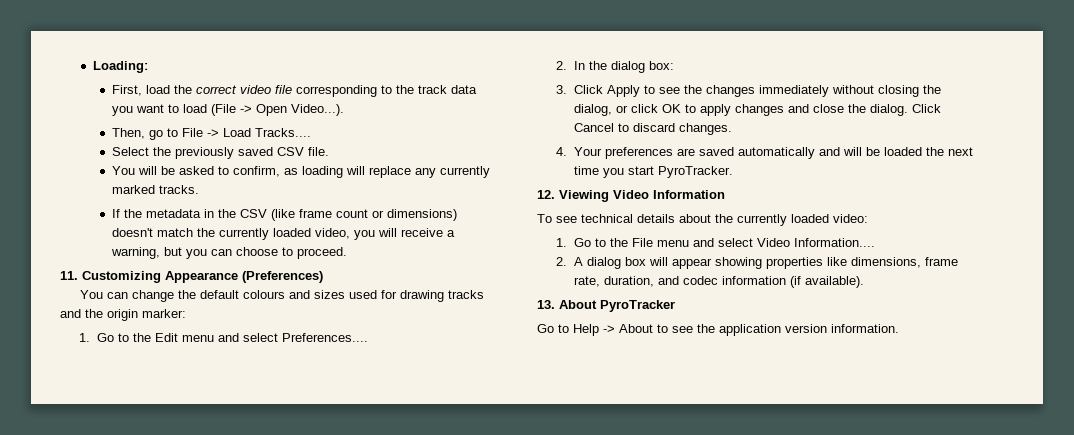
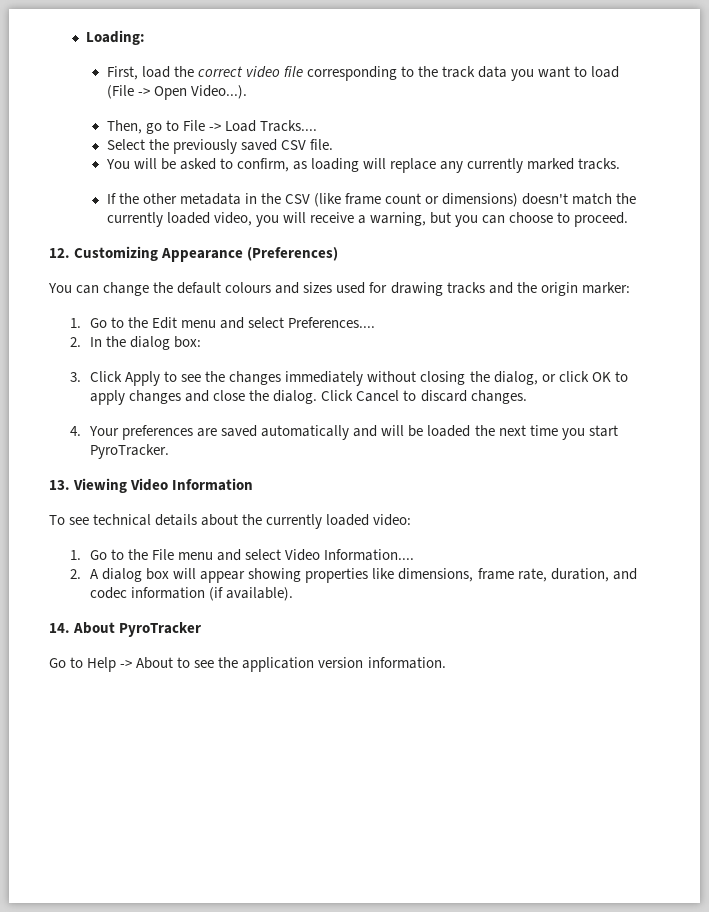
- If the metadata in the CSV (like frame count or dimensions) doesn't match the currently loaded video, you will receive a warning, but you can choose to proceed.
+ If the other metadata in the CSV (like frame count or dimensions) doesn't match the currently loaded video, you will receive a warning, but you can choose to proceed.
- 11. Customizing Appearance (Preferences)
+ 12. Customizing Appearance (Preferences)
- 12. Viewing Video Information
+ 13. Viewing Video Information
- 13. About PyroTracker
+ 14. About PyroTracker

